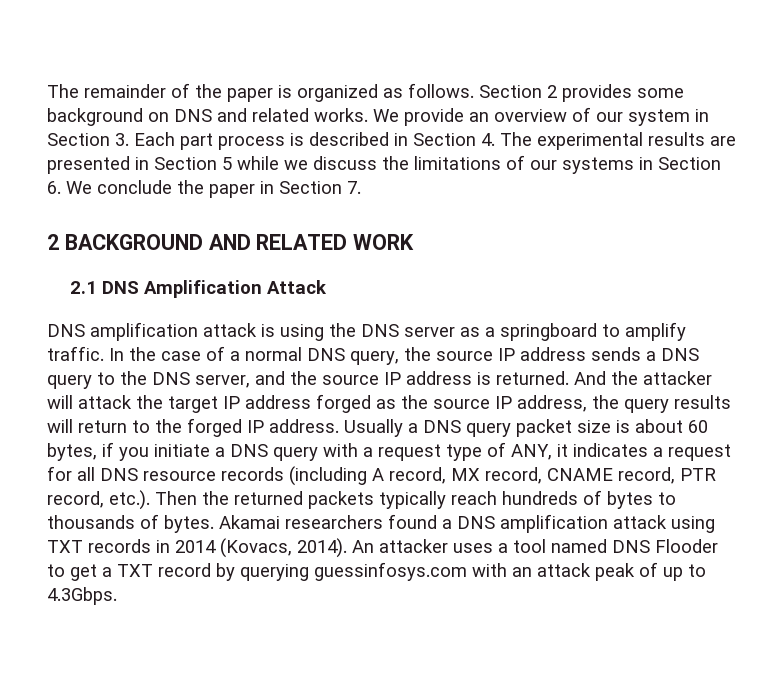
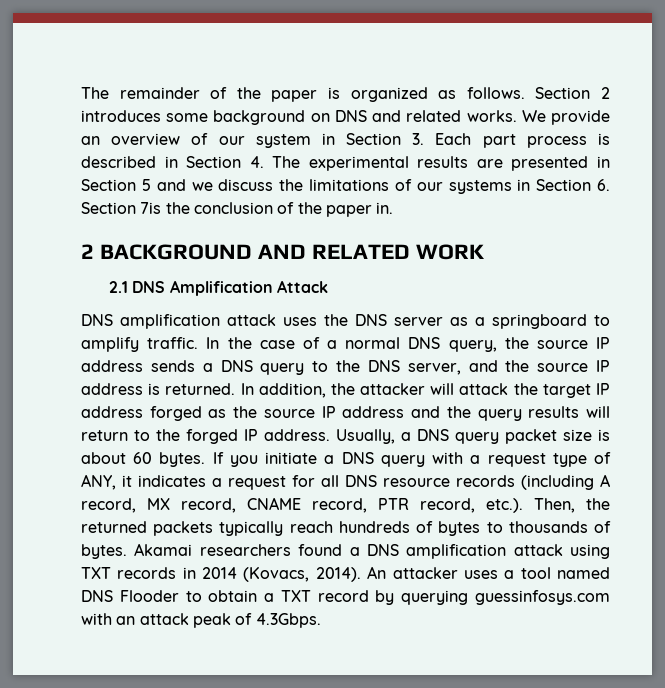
- Section 2 provides some background on DNS and related works.
+ Section 2 introduces some background on DNS and related works.
- We provide an overview of our system in Section 3. Each part process is described in Section 4. The experimental results are presented in Section 5 while we discuss the limitations of our systems in Section 6. We conclude the paper in Section 7.
+ We provide an overview of our system in Section 3. Each part process is described in Section 4. The experimental results are presented in Section 5 and we discuss the limitations of our systems in Section 6. Section 7is the conclusion of the paper in.
- DNS amplification attack is using the DNS server as a springboard to amplify traffic.
+ DNS amplification attack uses the DNS server as a springboard to amplify traffic.
- And the attacker will attack the target IP address forged as the source IP address, the query results will return to the forged IP address.
+ In addition, the attacker will attack the target IP address forged as the source IP address and the query results will return to the forged IP address.
- Usually a DNS query packet size is about 60 bytes, if you initiate a DNS query with a request type of ANY, it indicates a request for all DNS resource records (including A record, MX record, CNAME record, PTR record, etc.). Then the returned packets typically reach hundreds of bytes to thousands of bytes.
+ Usually, a DNS query packet size is about 60 bytes. If you initiate a DNS query with a request type of ANY, it indicates a request for all DNS resource records (including A record, MX record, CNAME record, PTR record, etc.). Then, the returned packets typically reach hundreds of bytes to thousands of bytes.
- An attacker uses a tool named DNS Flooder to get a TXT record by querying guessinfosys.com with an attack peak of up to 4.3Gbps.
+ An attacker uses a tool named DNS Flooder to obtain a TXT record by querying guessinfosys.com with an attack peak of 4.3Gbps.

